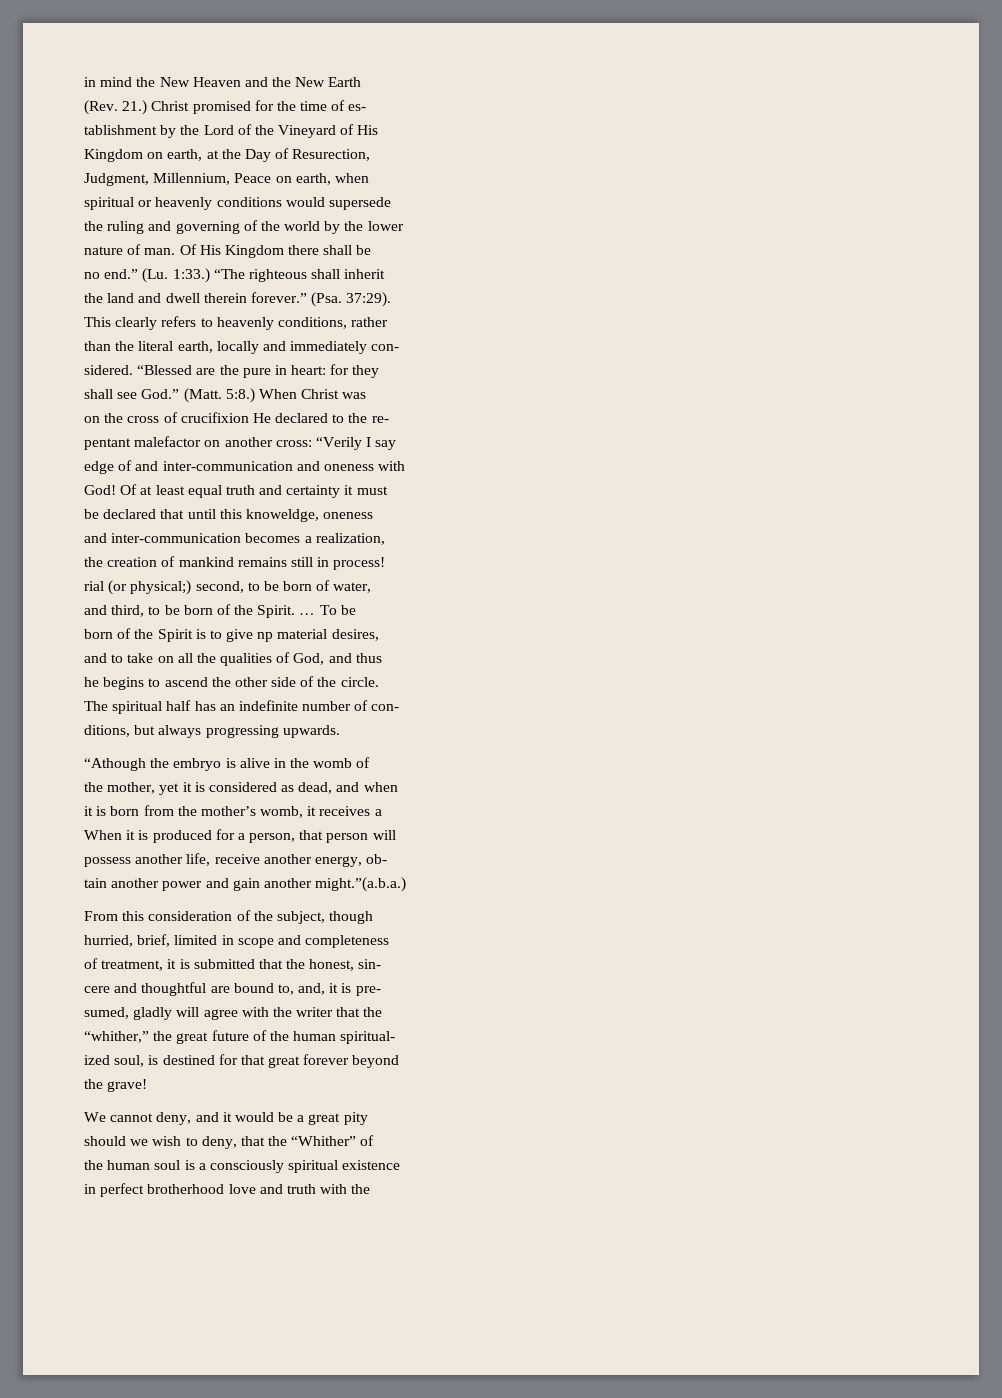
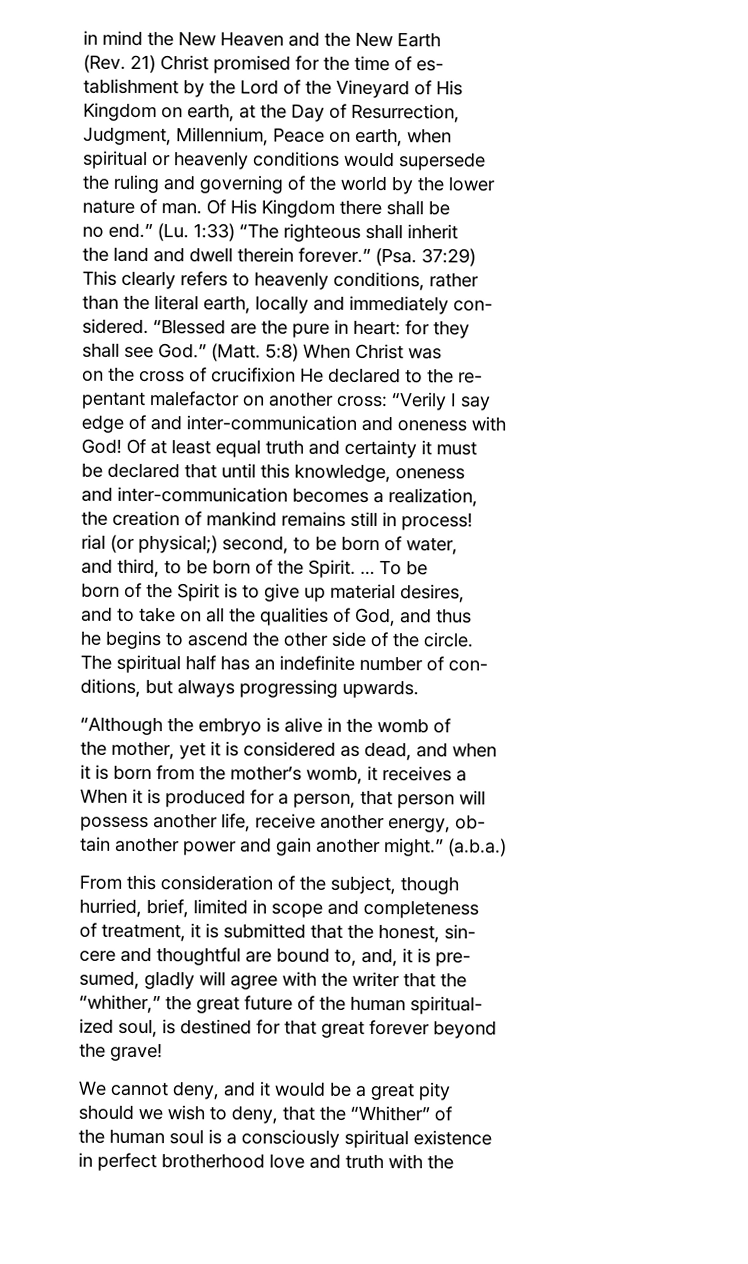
- (Rev. 21.) Christ promised for the time of es-
+ (Rev. 21) Christ promised for the time of es-
- Kingdom on earth, at the Day of Resurection,
+ Kingdom on earth, at the Day of Resurrection,
- (Lu. 1:33.) “The righteous shall inherit
+ (Lu. 1:33) “The righteous shall inherit
- (Psa. 37:29).
+ (Psa. 37:29)
- 5:8.) When Christ was
+ 5:8) When Christ was
- be declared that until this knoweldge, oneness
+ be declared that until this knowledge, oneness
- born of the Spirit is to give np material desires,
+ born of the Spirit is to give up material desires,
- “Athough the embryo is alive in the womb of
+ “Although the embryo is alive in the womb of
- tain another power and gain another might.”(a.b.a.)
+ tain another power and gain another might.” (a.b.a.)

